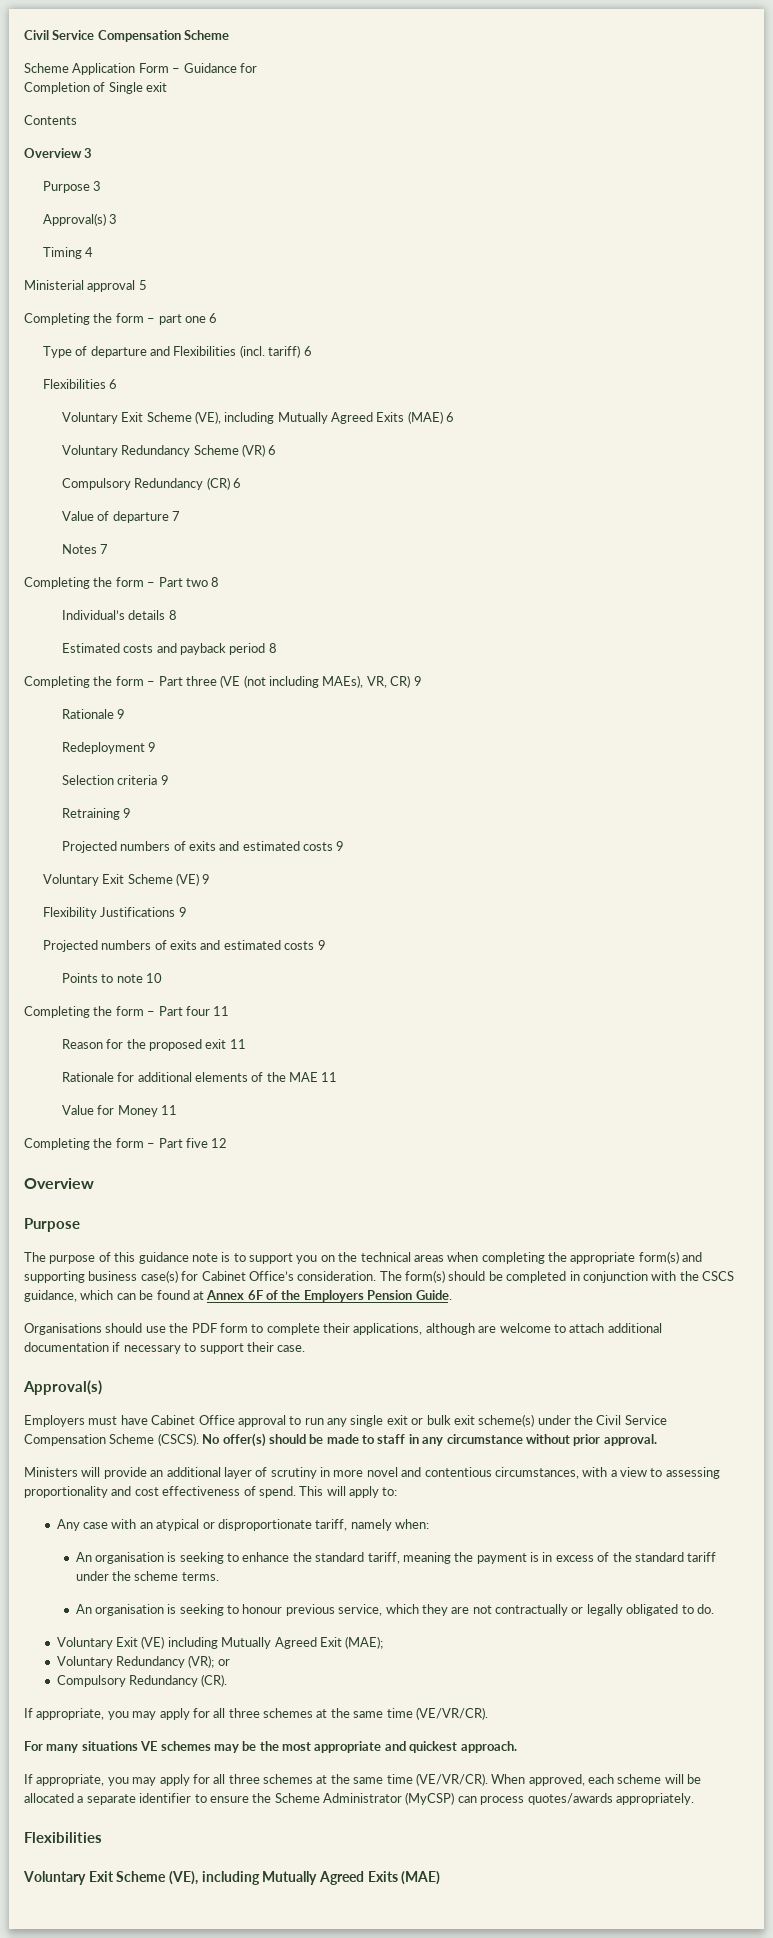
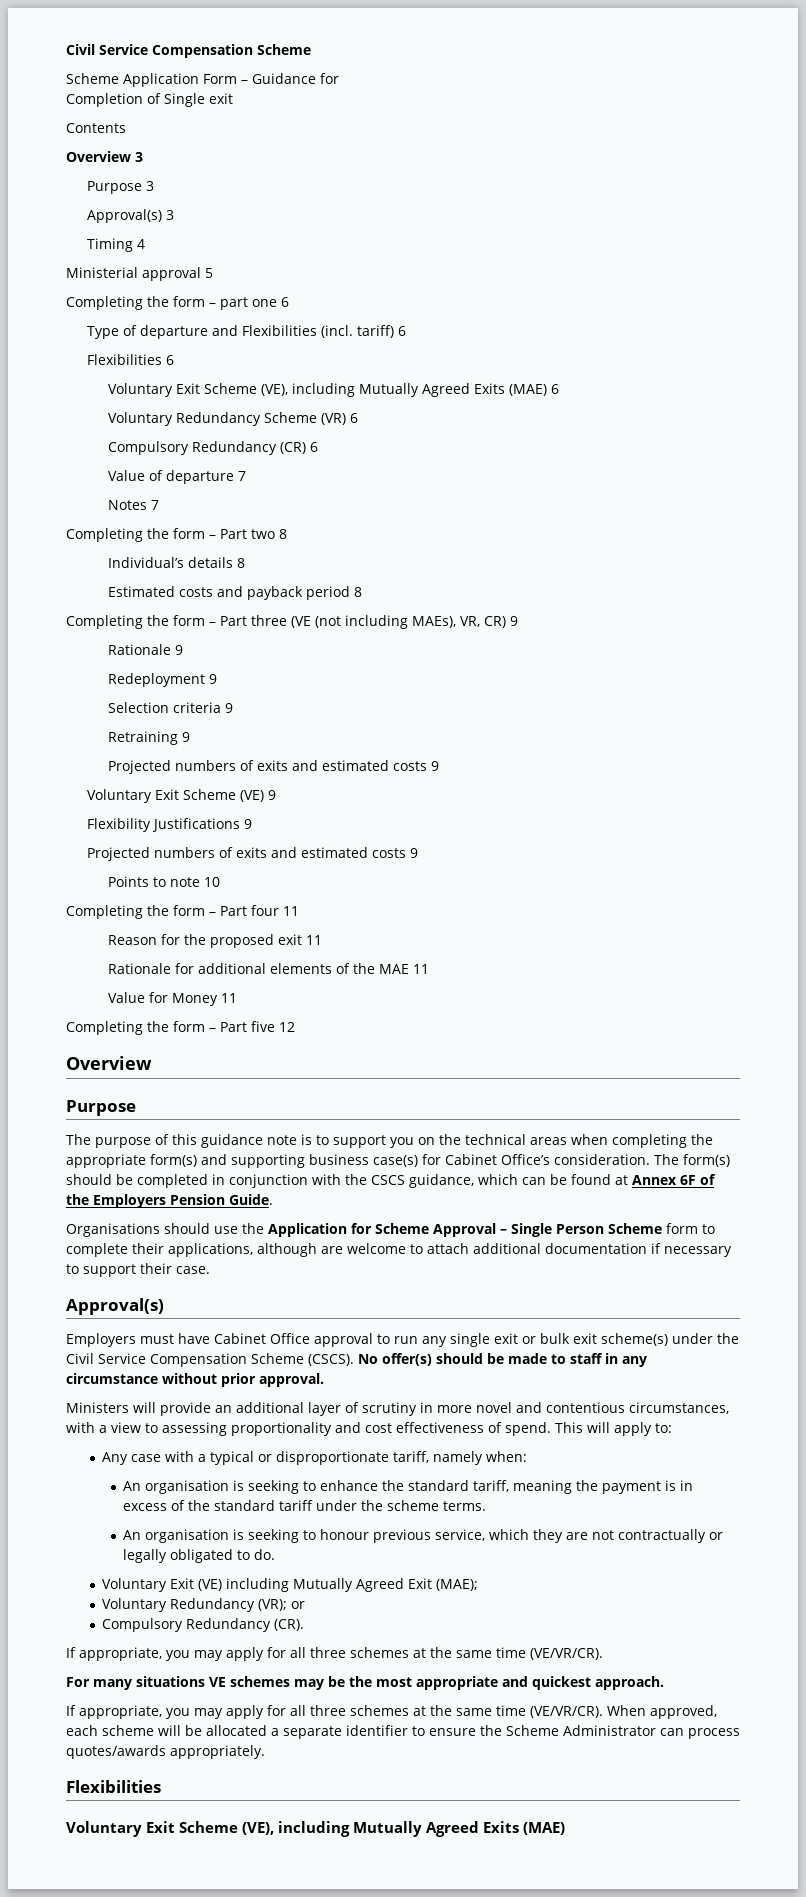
- Organisations should use the PDF form to complete their applications, although are welcome to attach additional documentation if necessary to support their case.
+ Organisations should use the Application for Scheme Approval – Single Person Scheme form to complete their applications, although are welcome to attach additional documentation if necessary to support their case.
- Any case with an atypical or disproportionate tariff, namely when:
+ Any case with a typical or disproportionate tariff, namely when:
- When approved, each scheme will be allocated a separate identifier to ensure the Scheme Administrator (MyCSP) can process quotes/awards appropriately.
+ When approved, each scheme will be allocated a separate identifier to ensure the Scheme Administrator can process quotes/awards appropriately.

